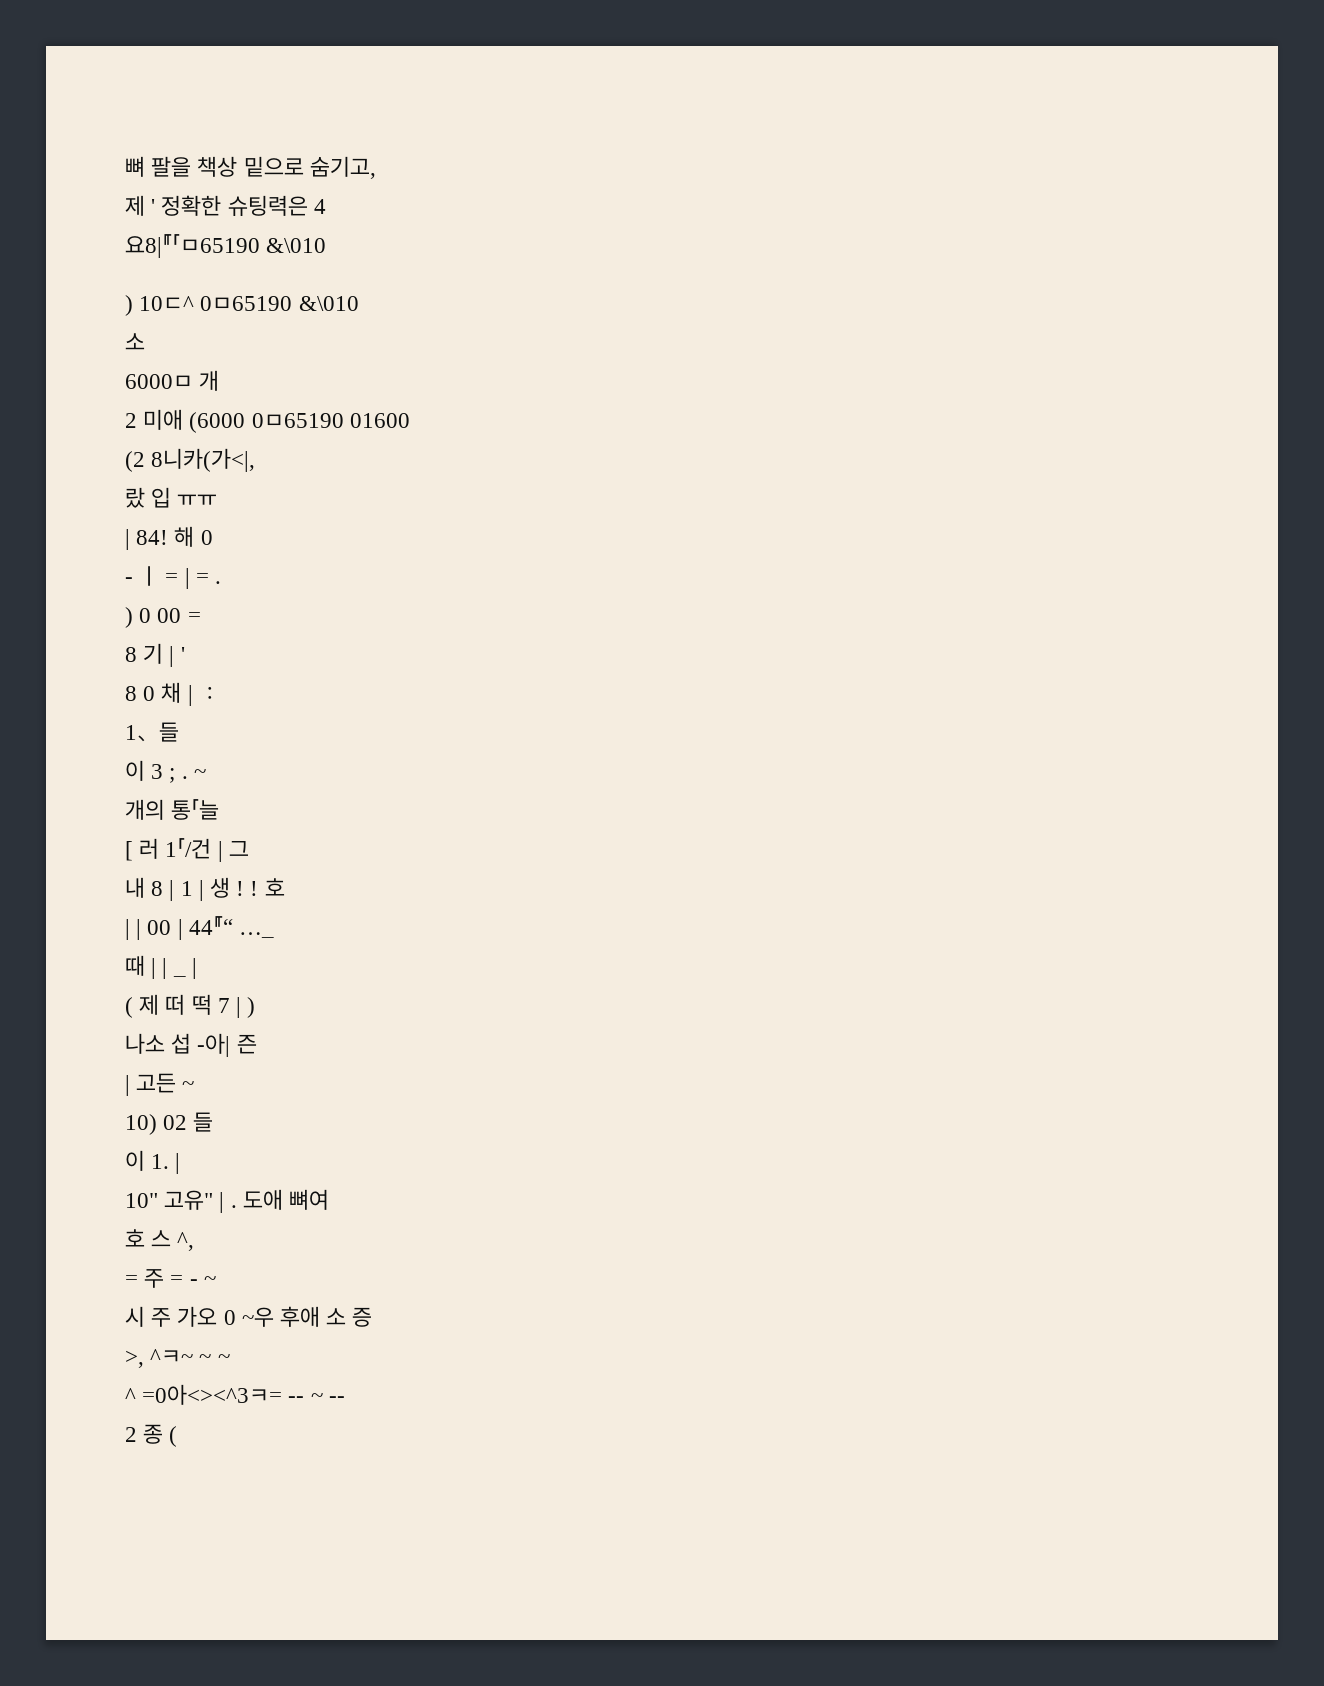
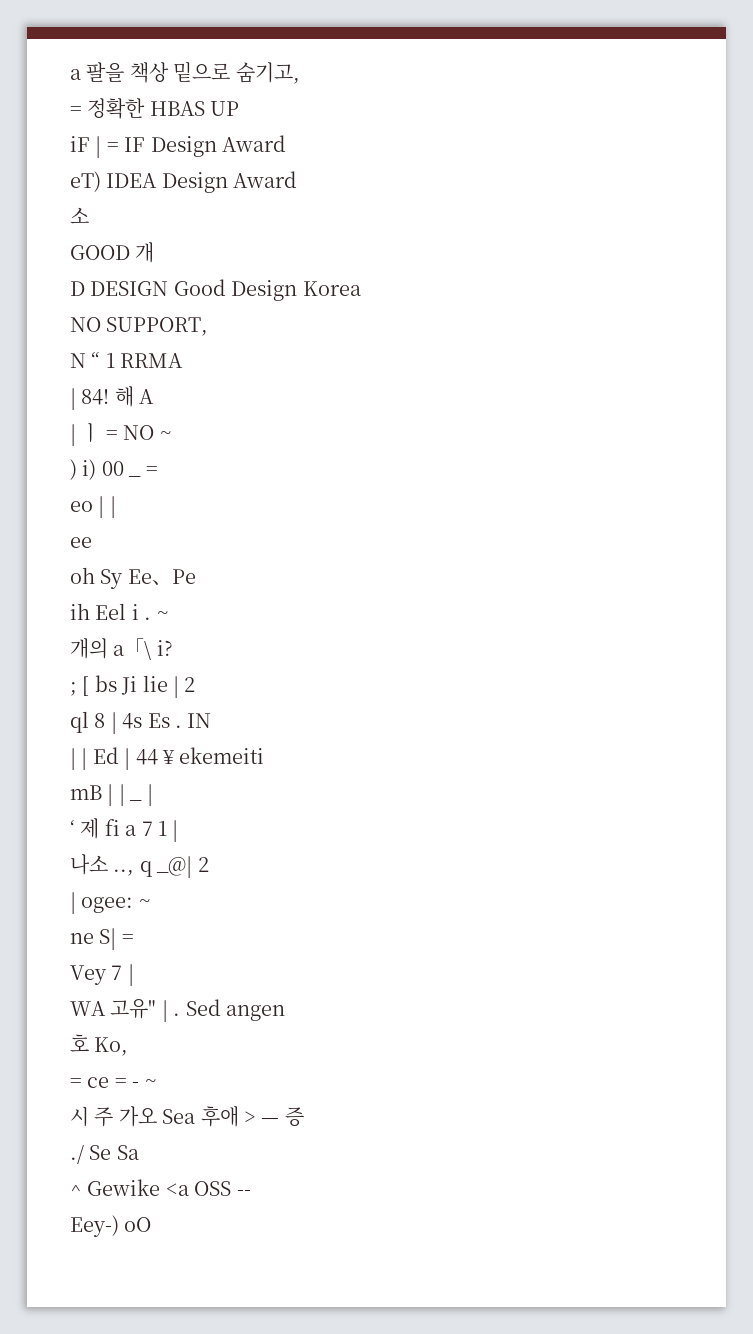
- 뼈 팔을 책상 밑으로 숨기고,
+ a 팔을 책상 밑으로 숨기고,
- 제 ' 정확한 슈팅력은 4
- 요8|『「ㅁ65190 &\010
- ) 10ㄷ^ 0ㅁ65190 &\010
+ = 정확한 HBAS UP
+ iF | = IF Design Award
+ eT) IDEA Design Award
- 6000ㅁ 개
+ GOOD 개
- 2 미애 (6000 0ㅁ65190 01600
- (2 8니카(가<|,
- 랐 입 ㅠㅠ
- | 84! 해 0
- - ㅣ = | = .
- ) 0 00 =
- 8 기 | '
- 8 0 채 | ：
- 1、들
- 이 3 ; . ~
- 개의 통「늘
- [ 러 1「/건 | 그
- 내 8 | 1 | 생 ! ! 호
- | | 00 | 44『“ …_
- 때 | | _ |
+ D DESIGN Good Design Korea
+ NO SUPPORT,
+ N “ 1 RRMA
+ | 84! 해 A
+ | ㅣ = NO ~
+ ) i) 00 _ =
+ eo | |
+ ee
+ oh Sy Ee、Pe
+ ih Eel i . ~
+ 개의 a「\ i?
+ ; [ bs Ji lie | 2
+ ql 8 | 4s Es . IN
+ | | Ed | 44 ¥ ekemeiti
+ mB | | _ |
- ( 제 떠 떡 7 | )
+ ‘ 제 fi a 7 1 |
- 나소 섭 -아| 즌
- | 고든 ~
- 10) 02 들
- 이 1. |
- 10" 고유" | .
+ 나소 .., q _@| 2
+ | ogee: ~
+ ne S| =
+ Vey 7 |
+ WA 고유" | .
- 도애 뼈여
- 호 스 ^,
- = 주 = - ~
+ Sed angen
+ 호 Ko,
+ = ce = - ~
- 시 주 가오 0 ~우 후애 소 증
- >, ^ㅋ~ ~ ~
- ^ =0아<><^3ㅋ= -- ~ --
- 2 종 (
+ 시 주 가오 Sea 후애 > — 증
+ ./ Se Sa
+ ^ Gewike <a OSS --
+ Eey-) oO

